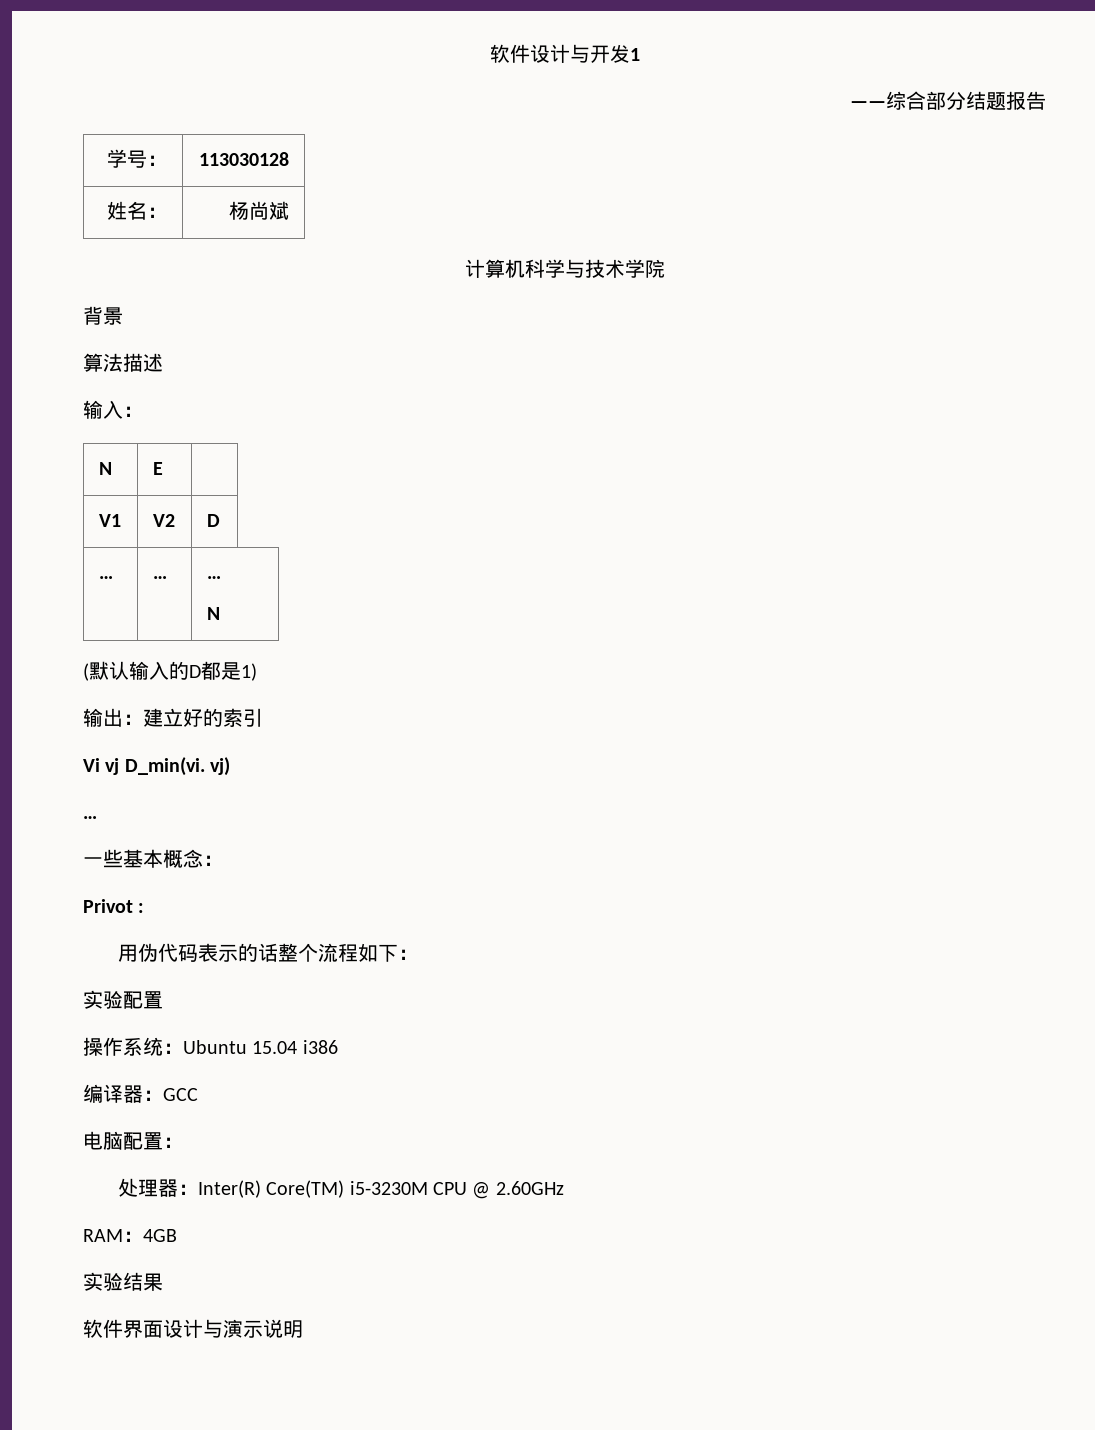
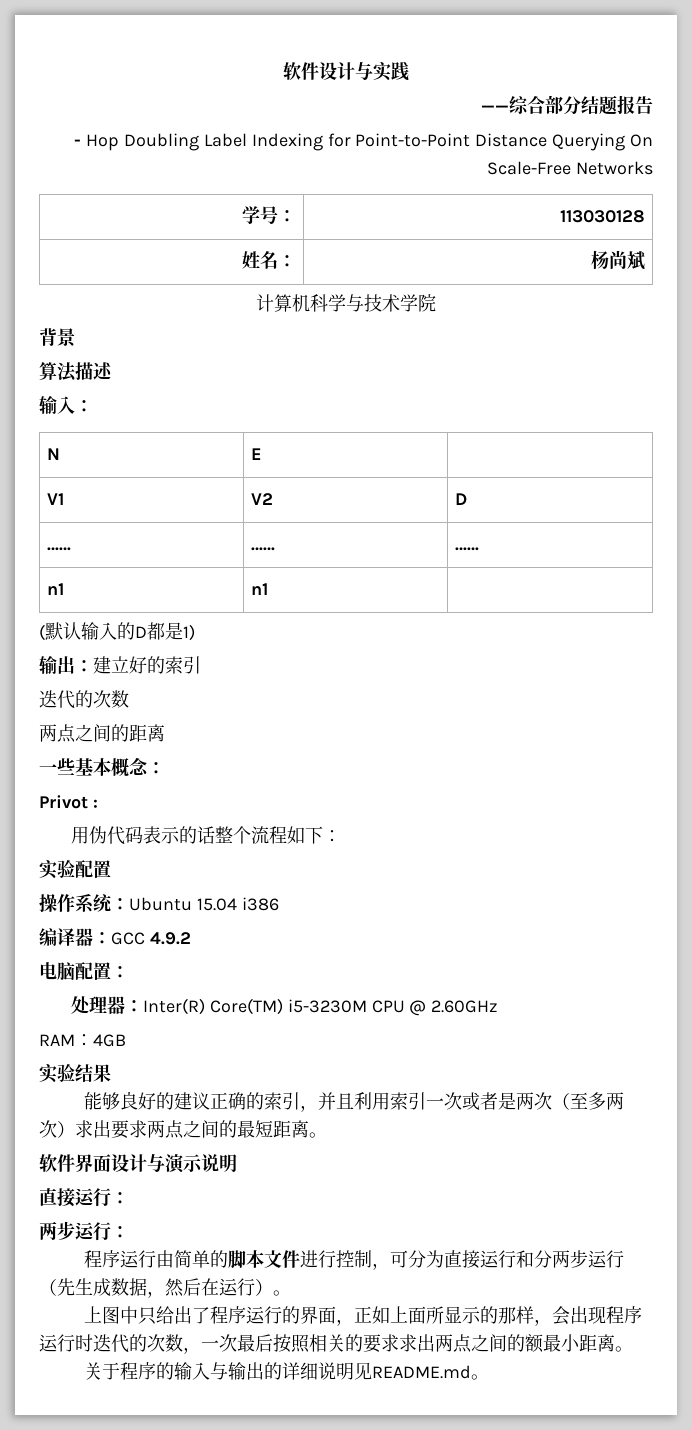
- 软件设计与开发1
+ 软件设计与实践
+ - Hop Doubling Label Indexing for Point-to-Point Distance Querying On Scale-Free Networks
- … | … | …
- N
+ …… | …… | ……
+ n1 | n1 |
  输出：建立好的索引
- Vi vj D_min(vi. vj)
- …
+ 迭代的次数
+ 两点之间的距离
- 编译器：GCC
+ 编译器：GCC 4.9.2
+ 能够良好的建议正确的索引，并且利用索引一次或者是两次（至多两次）求出要求两点之间的最短距离。
+ 直接运行：
+ 两步运行：
+ 程序运行由简单的脚本文件进行控制，可分为直接运行和分两步运行（先生成数据，然后在运行）。
+ 上图中只给出了程序运行的界面，正如上面所显示的那样，会出现程序运行时迭代的次数，一次最后按照相关的要求求出两点之间的额最小距离。
+ 关于程序的输入与输出的详细说明见README.md。

